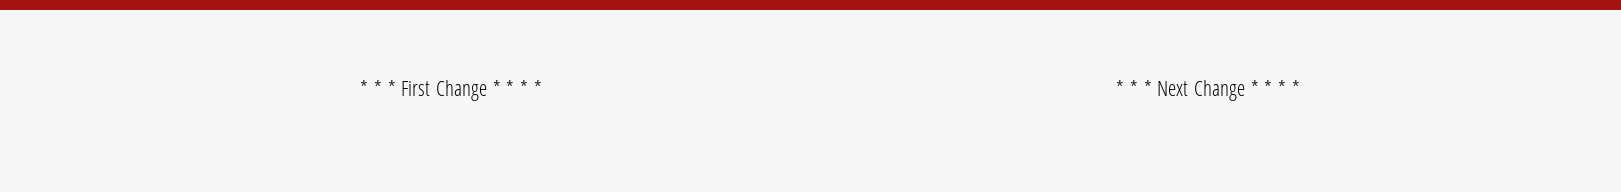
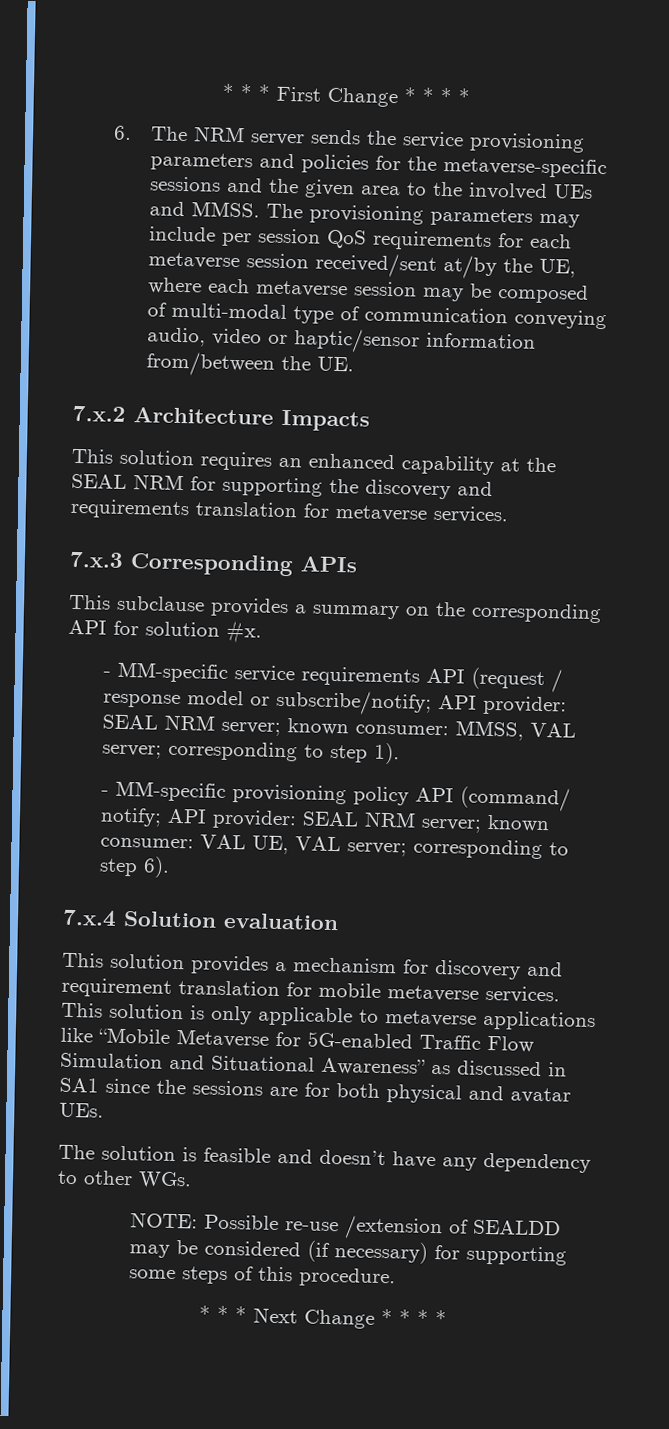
+ 6. The NRM server sends the service provisioning parameters and policies for the metaverse-specific sessions and the given area to the involved UEs and MMSS. The provisioning parameters may include per session QoS requirements for each metaverse session received/sent at/by the UE, where each metaverse session may be composed of multi-modal type of communication conveying audio, video or haptic/sensor information from/between the UE.
+ 7.x.2 Architecture Impacts
+ This solution requires an enhanced capability at the SEAL NRM for supporting the discovery and requirements translation for metaverse services.
+ 7.x.3 Corresponding APIs
+ This subclause provides a summary on the corresponding API for solution #x.
+ - MM-specific service requirements API (request / response model or subscribe/notify; API provider: SEAL NRM server; known consumer: MMSS, VAL server; corresponding to step 1).
+ - MM-specific provisioning policy API (command/ notify; API provider: SEAL NRM server; known consumer: VAL UE, VAL server; corresponding to step 6).
+ 7.x.4 Solution evaluation
+ This solution provides a mechanism for discovery and requirement translation for mobile metaverse services. This solution is only applicable to metaverse applications like “Mobile Metaverse for 5G-enabled Traffic Flow Simulation and Situational Awareness” as discussed in SA1 since the sessions are for both physical and avatar UEs.
+ The solution is feasible and doesn’t have any dependency to other WGs.
+ NOTE: Possible re-use /extension of SEALDD may be considered (if necessary) for supporting some steps of this procedure.

